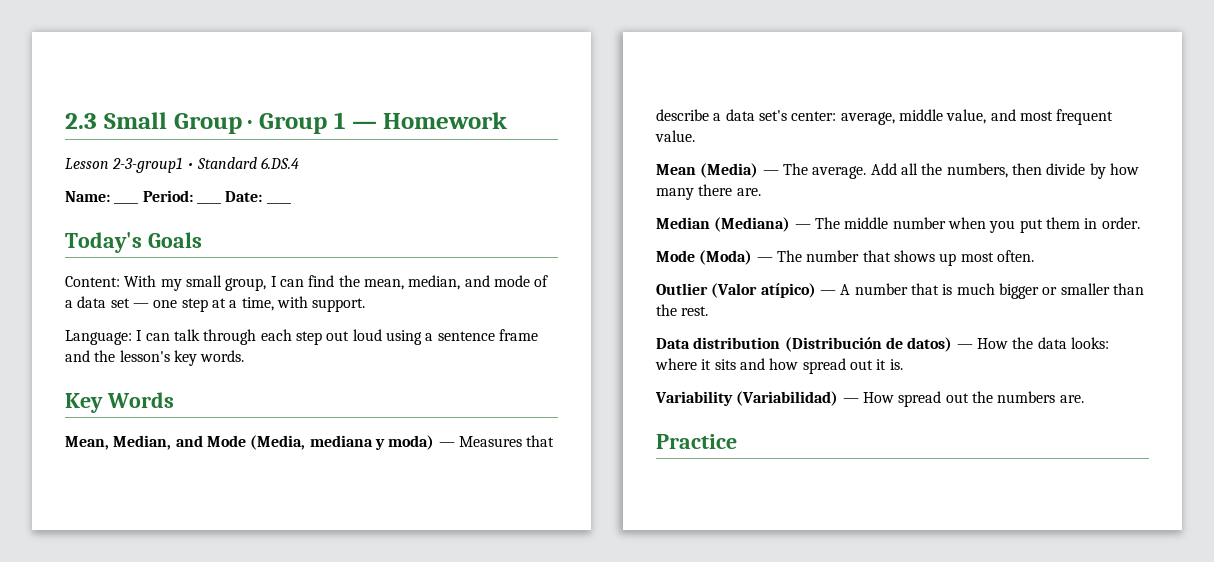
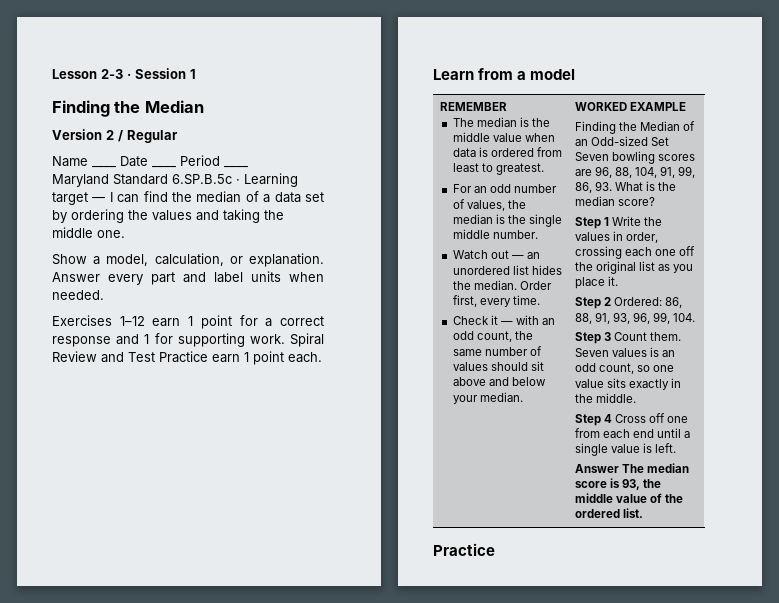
- 2.3 Small Group · Group 1 — Homework
- Lesson 2-3-group1 • Standard 6.DS.4
- Name: ____ Period: ____ Date: ____
- Today's Goals
- Content: With my small group, I can find the mean, median, and mode of a data set — one step at a time, with support.
- Language: I can talk through each step out loud using a sentence frame and the lesson's key words.
- Key Words
- Mean, Median, and Mode (Media, mediana y moda) — Measures that describe a data set's center: average, middle value, and most frequent value.
- Mean (Media) — The average. Add all the numbers, then divide by how many there are.
- Median (Mediana) — The middle number when you put them in order.
- Mode (Moda) — The number that shows up most often.
- Outlier (Valor atípico) — A number that is much bigger or smaller than the rest.
- Data distribution (Distribución de datos) — How the data looks: where it sits and how spread out it is.
- Variability (Variabilidad) — How spread out the numbers are.
+ Lesson 2-3 · Session 1
+ Finding the Median
+ Version 2 / Regular
+ Name ____ Date ____ Period ____
+ Maryland Standard 6.SP.B.5c · Learning target — I can find the median of a data set by ordering the values and taking the middle one.
+ Show a model, calculation, or explanation. Answer every part and label units when needed.
+ Exercises 1–12 earn 1 point for a correct response and 1 for supporting work. Spiral Review and Test Practice earn 1 point each.
+ Learn from a model
+ REMEMBER
+ The median is the middle value when data is ordered from least to greatest.
+ For an odd number of values, the median is the single middle number.
+ Watch out — an unordered list hides the median. Order first, every time.
+ Check it — with an odd count, the same number of values should sit above and below your median. | WORKED EXAMPLE
+ Finding the Median of an Odd-sized Set Seven bowling scores are 96, 88, 104, 91, 99, 86, 93. What is the median score?
+ Step 1 Write the values in order, crossing each one off the original list as you place it.
+ Step 2 Ordered: 86, 88, 91, 93, 96, 99, 104.
+ Step 3 Count them. Seven values is an odd count, so one value sits exactly in the middle.
+ Step 4 Cross off one from each end until a single value is left.
+ Answer The median score is 93, the middle value of the ordered list.

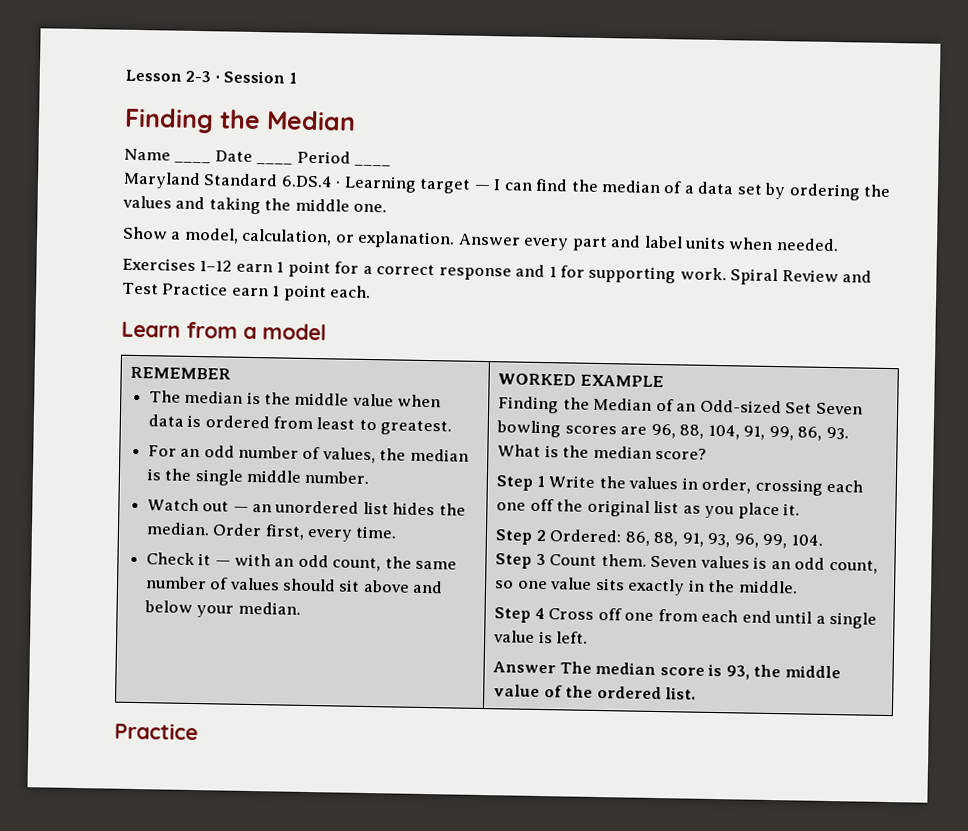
- Version 2 / Regular
- Maryland Standard 6.SP.B.5c · Learning target — I can find the median of a data set by ordering the values and taking the middle one.
+ Maryland Standard 6.DS.4 · Learning target — I can find the median of a data set by ordering the values and taking the middle one.

